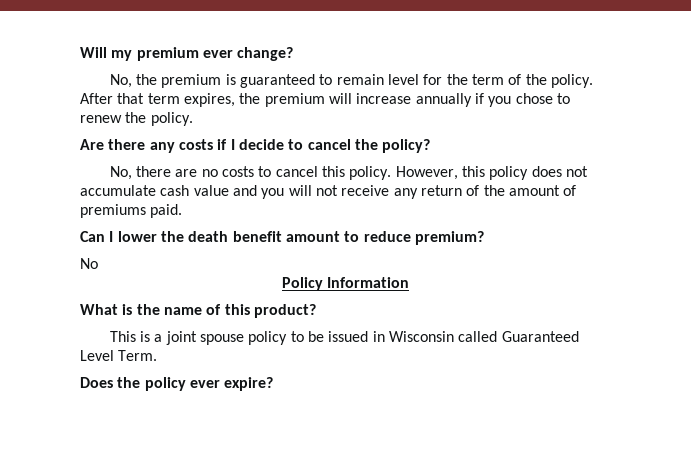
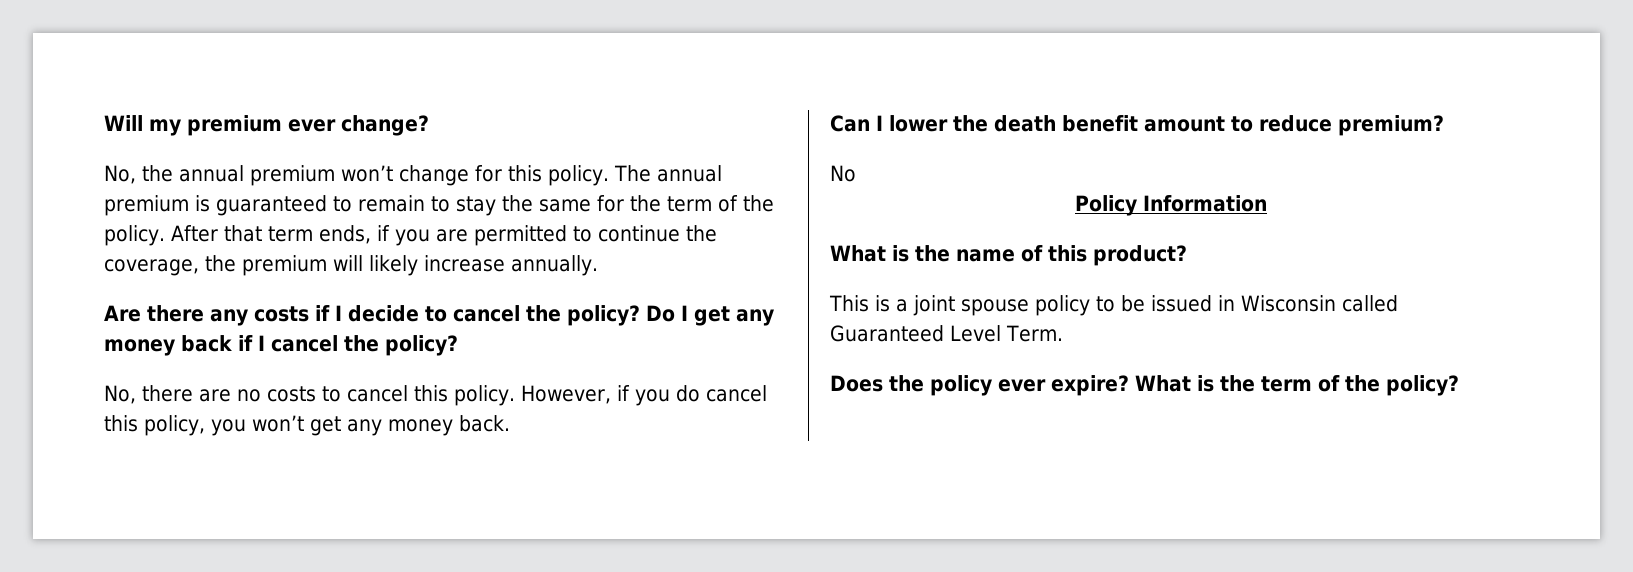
- No, the premium is guaranteed to remain level for the term of the policy.
+ No, the annual premium won’t change for this policy. The annual premium is guaranteed to remain to stay the same for the term of the policy.
- After that term expires, the premium will increase annually if you chose to renew the policy.
+ After that term ends, if you are permitted to continue the coverage, the premium will likely increase annually.
+ Do I get any money back if I cancel the policy?
- However, this policy does not accumulate cash value and you will not receive any return of the amount of premiums paid.
+ However, if you do cancel this policy, you won’t get any money back.
+ What is the term of the policy?

